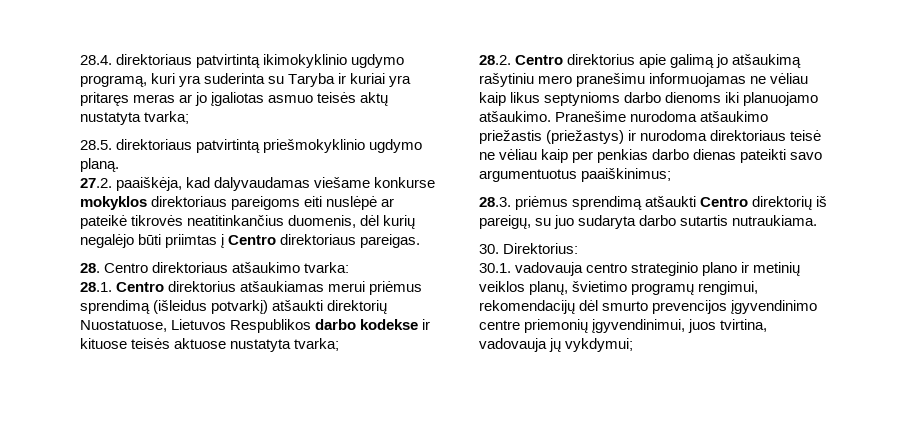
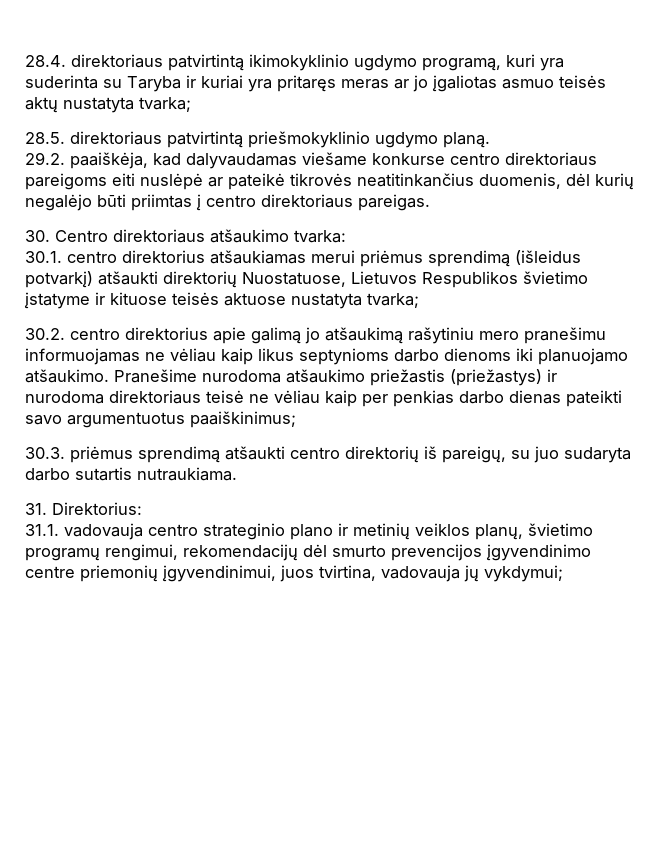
- 27.2. paaiškėja, kad dalyvaudamas viešame konkurse mokyklos direktoriaus pareigoms eiti nuslėpė ar pateikė tikrovės neatitinkančius duomenis, dėl kurių negalėjo būti priimtas į Centro direktoriaus pareigas.
+ 29.2. paaiškėja, kad dalyvaudamas viešame konkurse centro direktoriaus pareigoms eiti nuslėpė ar pateikė tikrovės neatitinkančius duomenis, dėl kurių negalėjo būti priimtas į centro direktoriaus pareigas.
- 28. Centro direktoriaus atšaukimo tvarka:
+ 30. Centro direktoriaus atšaukimo tvarka:
- 28.1. Centro direktorius atšaukiamas merui priėmus sprendimą (išleidus potvarkį) atšaukti direktorių Nuostatuose, Lietuvos Respublikos darbo kodekse ir kituose teisės aktuose nustatyta tvarka;
+ 30.1. centro direktorius atšaukiamas merui priėmus sprendimą (išleidus potvarkį) atšaukti direktorių Nuostatuose, Lietuvos Respublikos švietimo įstatyme ir kituose teisės aktuose nustatyta tvarka;
- 28.2. Centro direktorius apie galimą jo atšaukimą rašytiniu mero pranešimu informuojamas ne vėliau kaip likus septynioms darbo dienoms iki planuojamo atšaukimo.
+ 30.2. centro direktorius apie galimą jo atšaukimą rašytiniu mero pranešimu informuojamas ne vėliau kaip likus septynioms darbo dienoms iki planuojamo atšaukimo.
- 28.3. priėmus sprendimą atšaukti Centro direktorių iš pareigų, su juo sudaryta darbo sutartis nutraukiama.
+ 30.3. priėmus sprendimą atšaukti centro direktorių iš pareigų, su juo sudaryta darbo sutartis nutraukiama.
- 30. Direktorius:
+ 31. Direktorius:
- 30.1. vadovauja centro strateginio plano ir metinių veiklos planų, švietimo programų rengimui, rekomendacijų dėl smurto prevencijos įgyvendinimo centre priemonių įgyvendinimui, juos tvirtina, vadovauja jų vykdymui;
+ 31.1. vadovauja centro strateginio plano ir metinių veiklos planų, švietimo programų rengimui, rekomendacijų dėl smurto prevencijos įgyvendinimo centre priemonių įgyvendinimui, juos tvirtina, vadovauja jų vykdymui;

